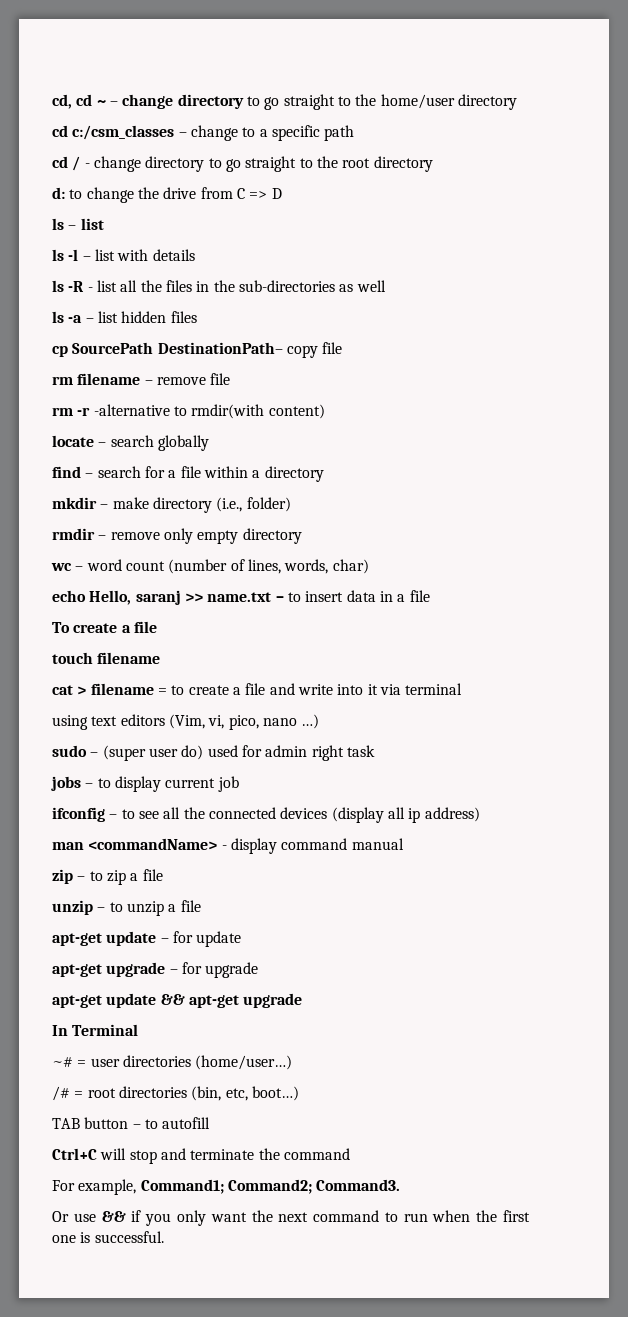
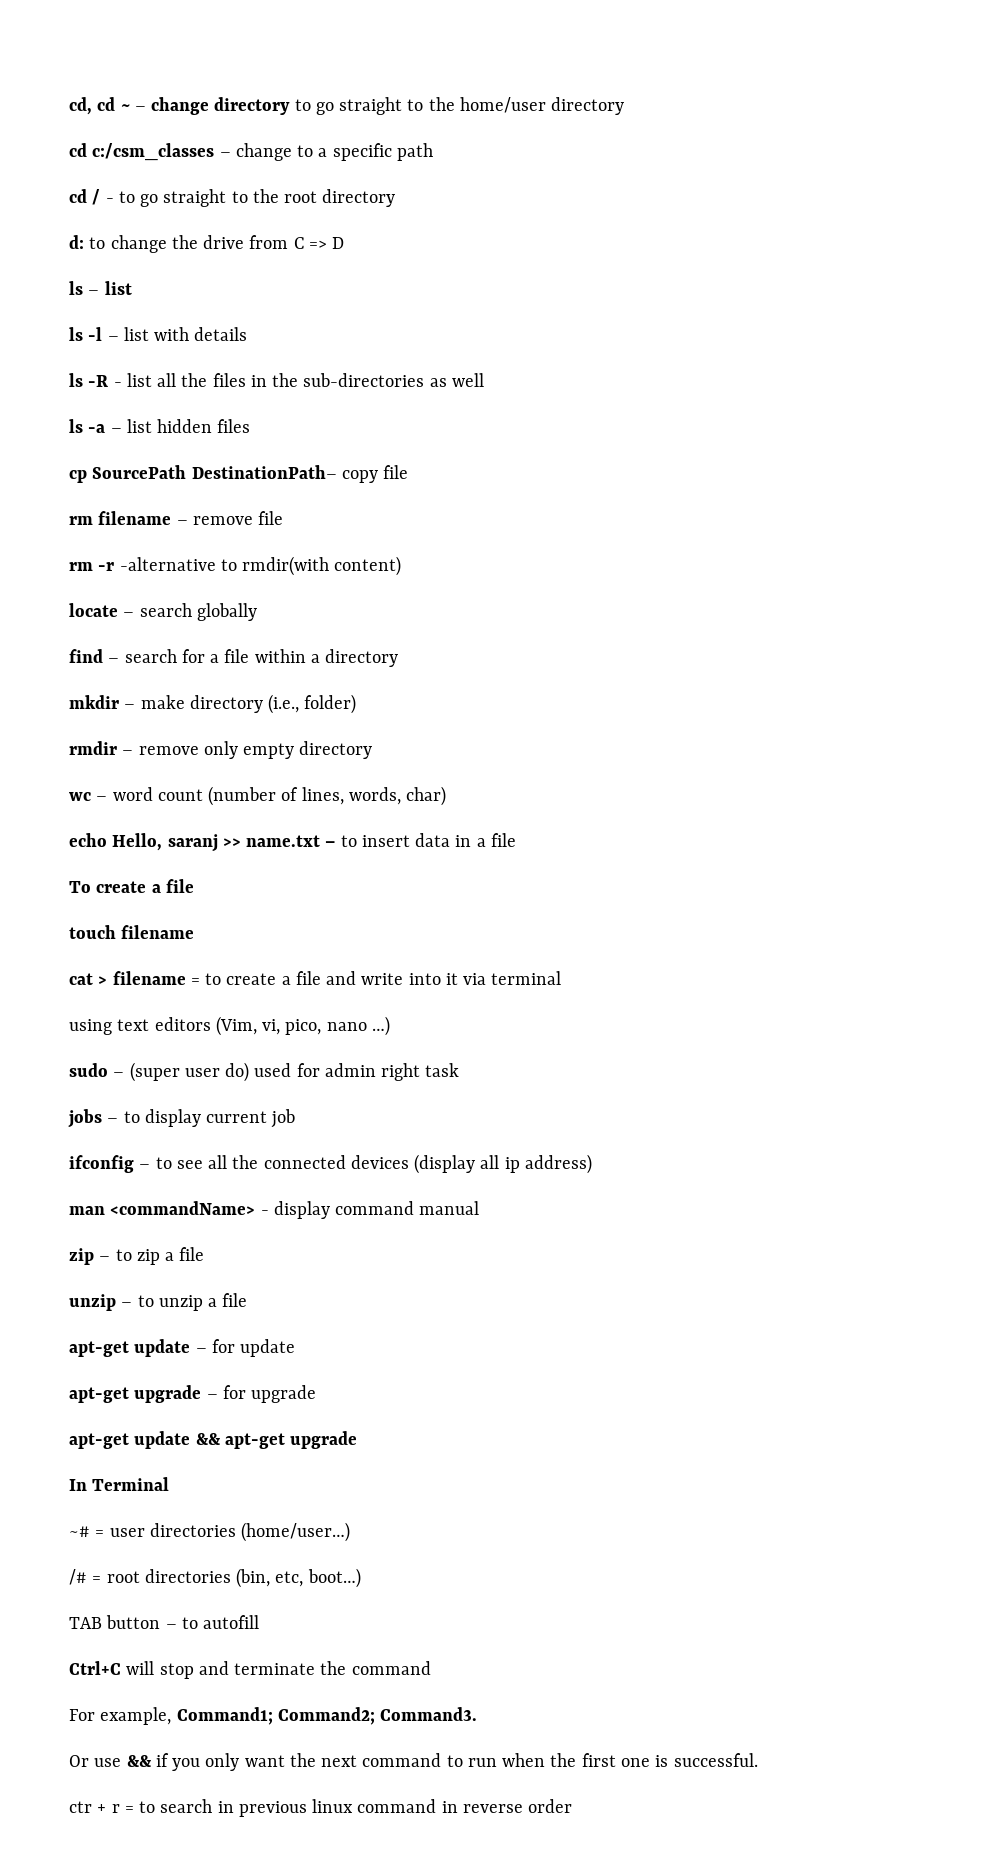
- cd / - change directory to go straight to the root directory
+ cd / - to go straight to the root directory
+ ctr + r = to search in previous linux command in reverse order

